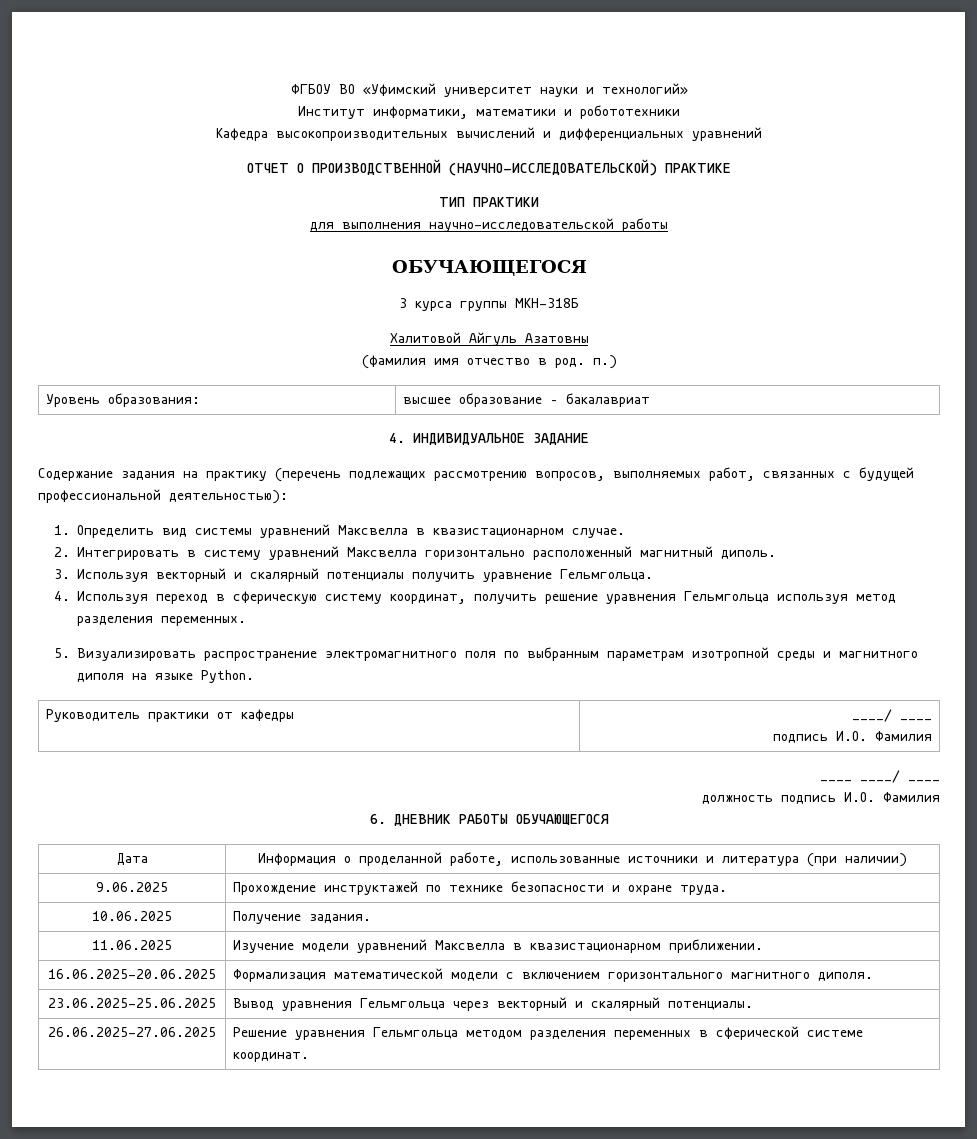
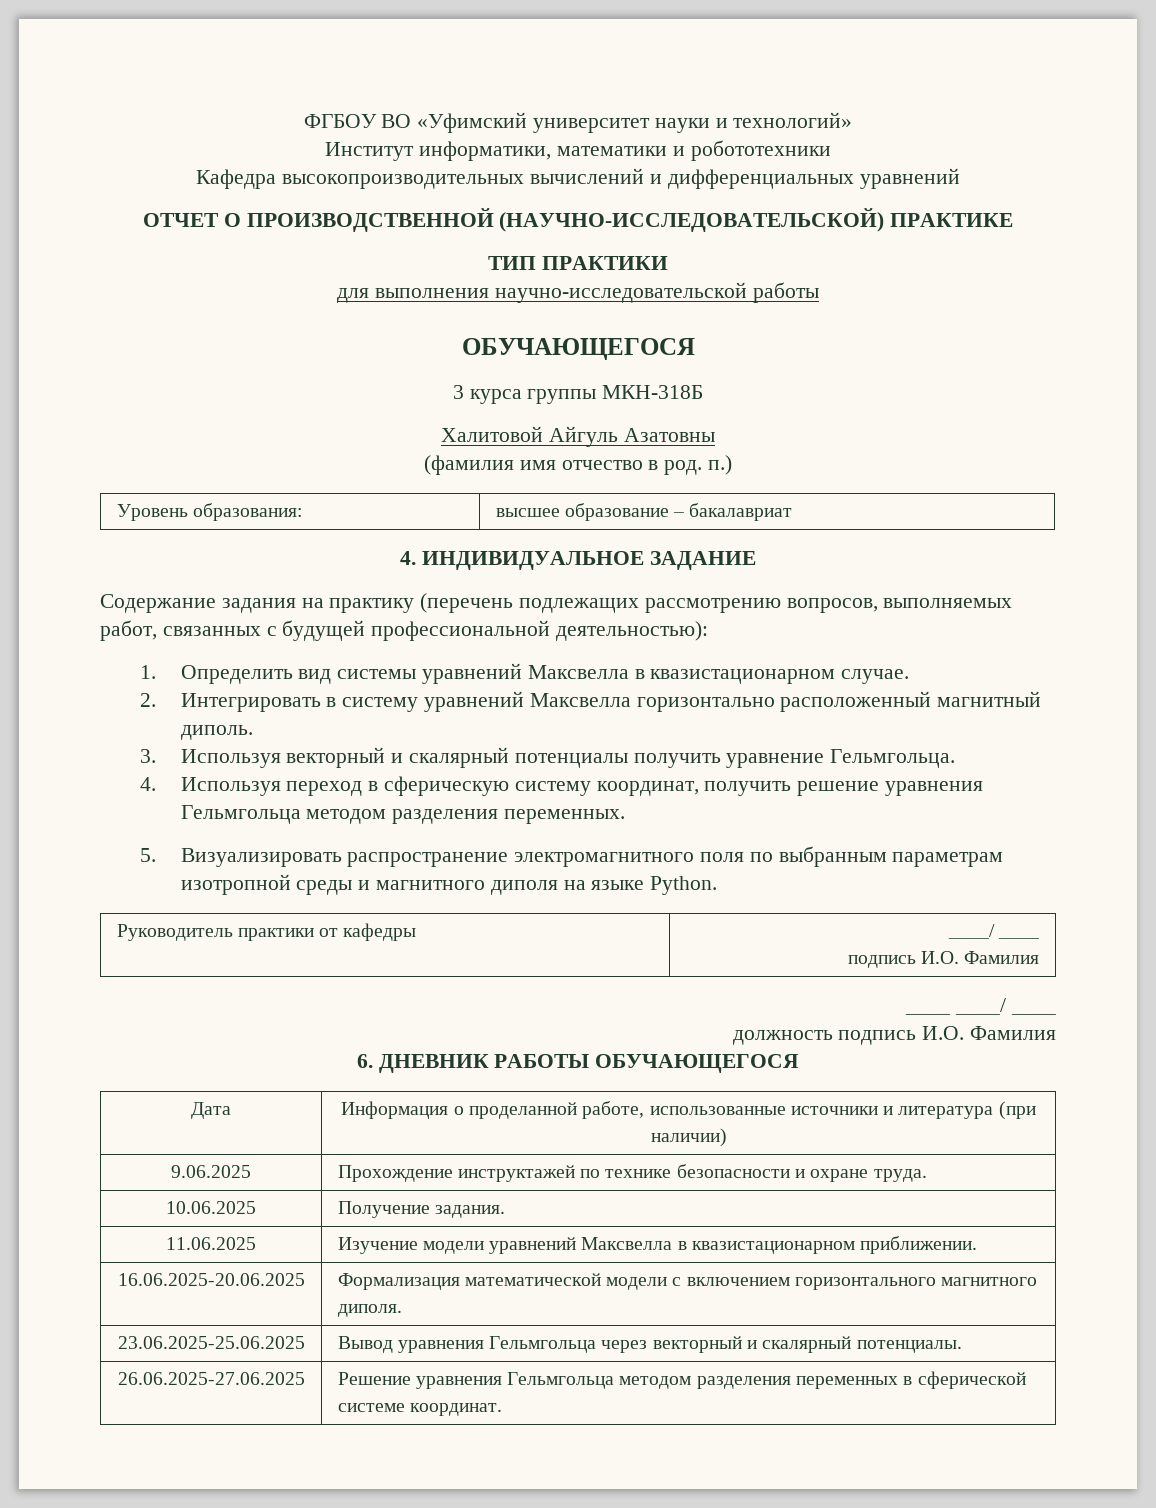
- 4. Используя переход в сферическую систему координат, получить решение уравнения Гельмгольца используя метод разделения переменных.
+ 4. Используя переход в сферическую систему координат, получить решение уравнения Гельмгольца методом разделения переменных.

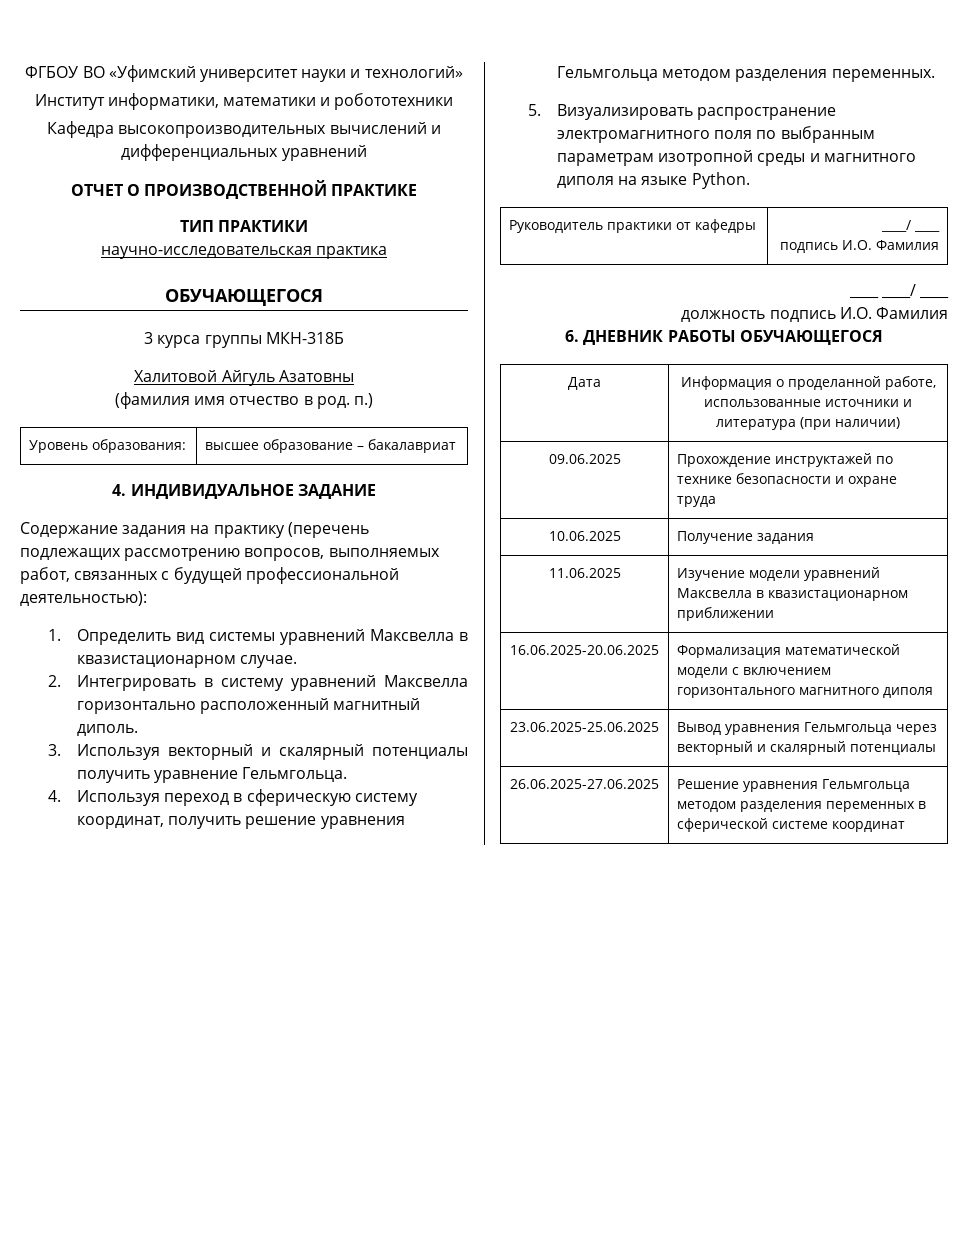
- ОТЧЕТ О ПРОИЗВОДСТВЕННОЙ (НАУЧНО-ИССЛЕДОВАТЕЛЬСКОЙ) ПРАКТИКЕ
+ ОТЧЕТ О ПРОИЗВОДСТВЕННОЙ ПРАКТИКЕ
- для выполнения научно-исследовательской работы
+ научно-исследовательская практика
- 9.06.2025 | Прохождение инструктажей по технике безопасности и охране труда.
+ 09.06.2025 | Прохождение инструктажей по технике безопасности и охране труда
- 10.06.2025 | Получение задания.
+ 10.06.2025 | Получение задания
- 11.06.2025 | Изучение модели уравнений Максвелла в квазистационарном приближении.
+ 11.06.2025 | Изучение модели уравнений Максвелла в квазистационарном приближении
- 16.06.2025-20.06.2025 | Формализация математической модели с включением горизонтального магнитного диполя.
+ 16.06.2025-20.06.2025 | Формализация математической модели с включением горизонтального магнитного диполя
- 23.06.2025-25.06.2025 | Вывод уравнения Гельмгольца через векторный и скалярный потенциалы.
+ 23.06.2025-25.06.2025 | Вывод уравнения Гельмгольца через векторный и скалярный потенциалы
- 26.06.2025-27.06.2025 | Решение уравнения Гельмгольца методом разделения переменных в сферической системе координат.
+ 26.06.2025-27.06.2025 | Решение уравнения Гельмгольца методом разделения переменных в сферической системе координат

